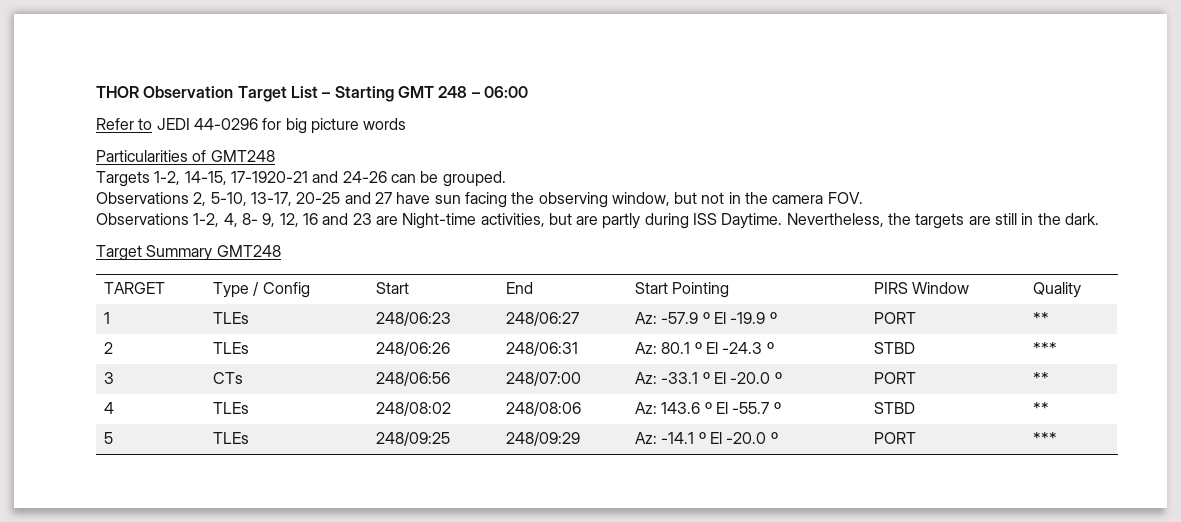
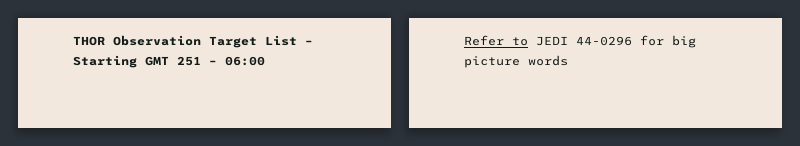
- THOR Observation Target List – Starting GMT 248 – 06:00
+ THOR Observation Target List – Starting GMT 251 – 06:00
- Particularities of GMT248
- Targets 1-2, 14-15, 17-1920-21 and 24-26 can be grouped.
- Observations 2, 5-10, 13-17, 20-25 and 27 have sun facing the observing window, but not in the camera FOV.
- Observations 1-2, 4, 8- 9, 12, 16 and 23 are Night-time activities, but are partly during ISS Daytime. Nevertheless, the targets are still in the dark.
- Target Summary GMT248
- TARGET | Type / Config | Start | End | Start Pointing | PIRS Window | Quality
- 1 | TLEs | 248/06:23 | 248/06:27 | Az: -57.9 º El -19.9 º | PORT | **
- 2 | TLEs | 248/06:26 | 248/06:31 | Az: 80.1 º El -24.3 º | STBD | ***
- 3 | CTs | 248/06:56 | 248/07:00 | Az: -33.1 º El -20.0 º | PORT | **
- 4 | TLEs | 248/08:02 | 248/08:06 | Az: 143.6 º El -55.7 º | STBD | **
- 5 | TLEs | 248/09:25 | 248/09:29 | Az: -14.1 º El -20.0 º | PORT | ***

